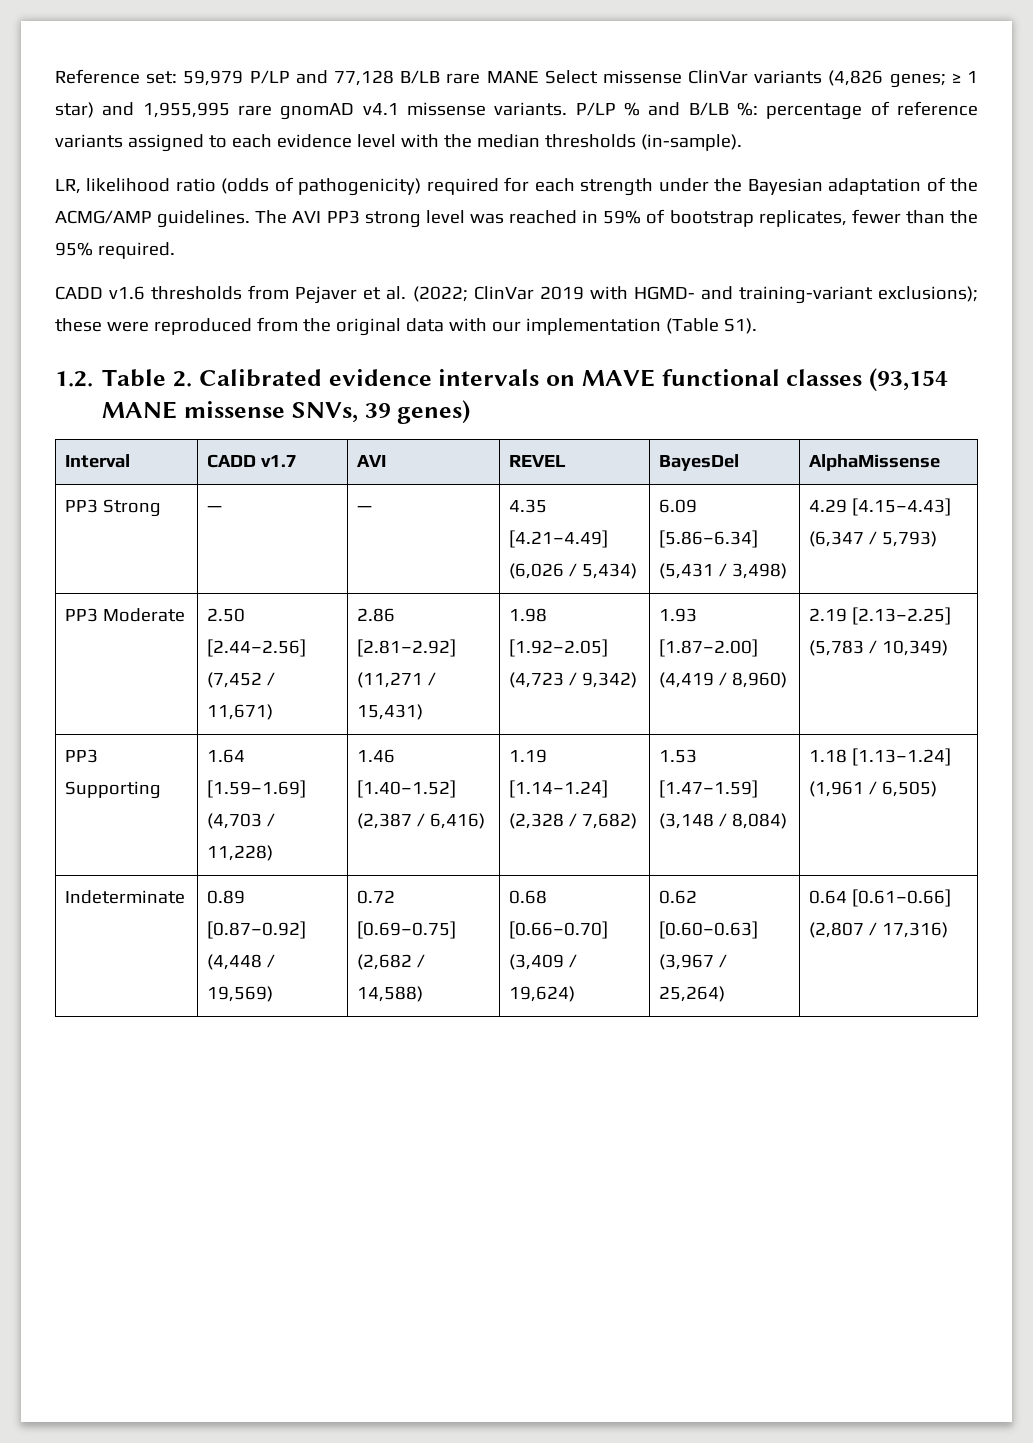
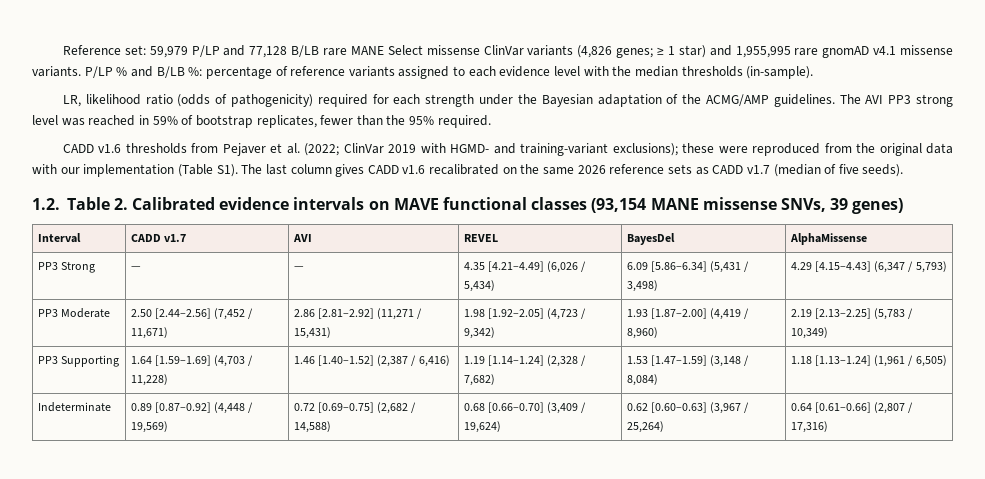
- CADD v1.6 thresholds from Pejaver et al. (2022; ClinVar 2019 with HGMD- and training-variant exclusions); these were reproduced from the original data with our implementation (Table S1).
+ CADD v1.6 thresholds from Pejaver et al. (2022; ClinVar 2019 with HGMD- and training-variant exclusions); these were reproduced from the original data with our implementation (Table S1). The last column gives CADD v1.6 recalibrated on the same 2026 reference sets as CADD v1.7 (median of five seeds).

